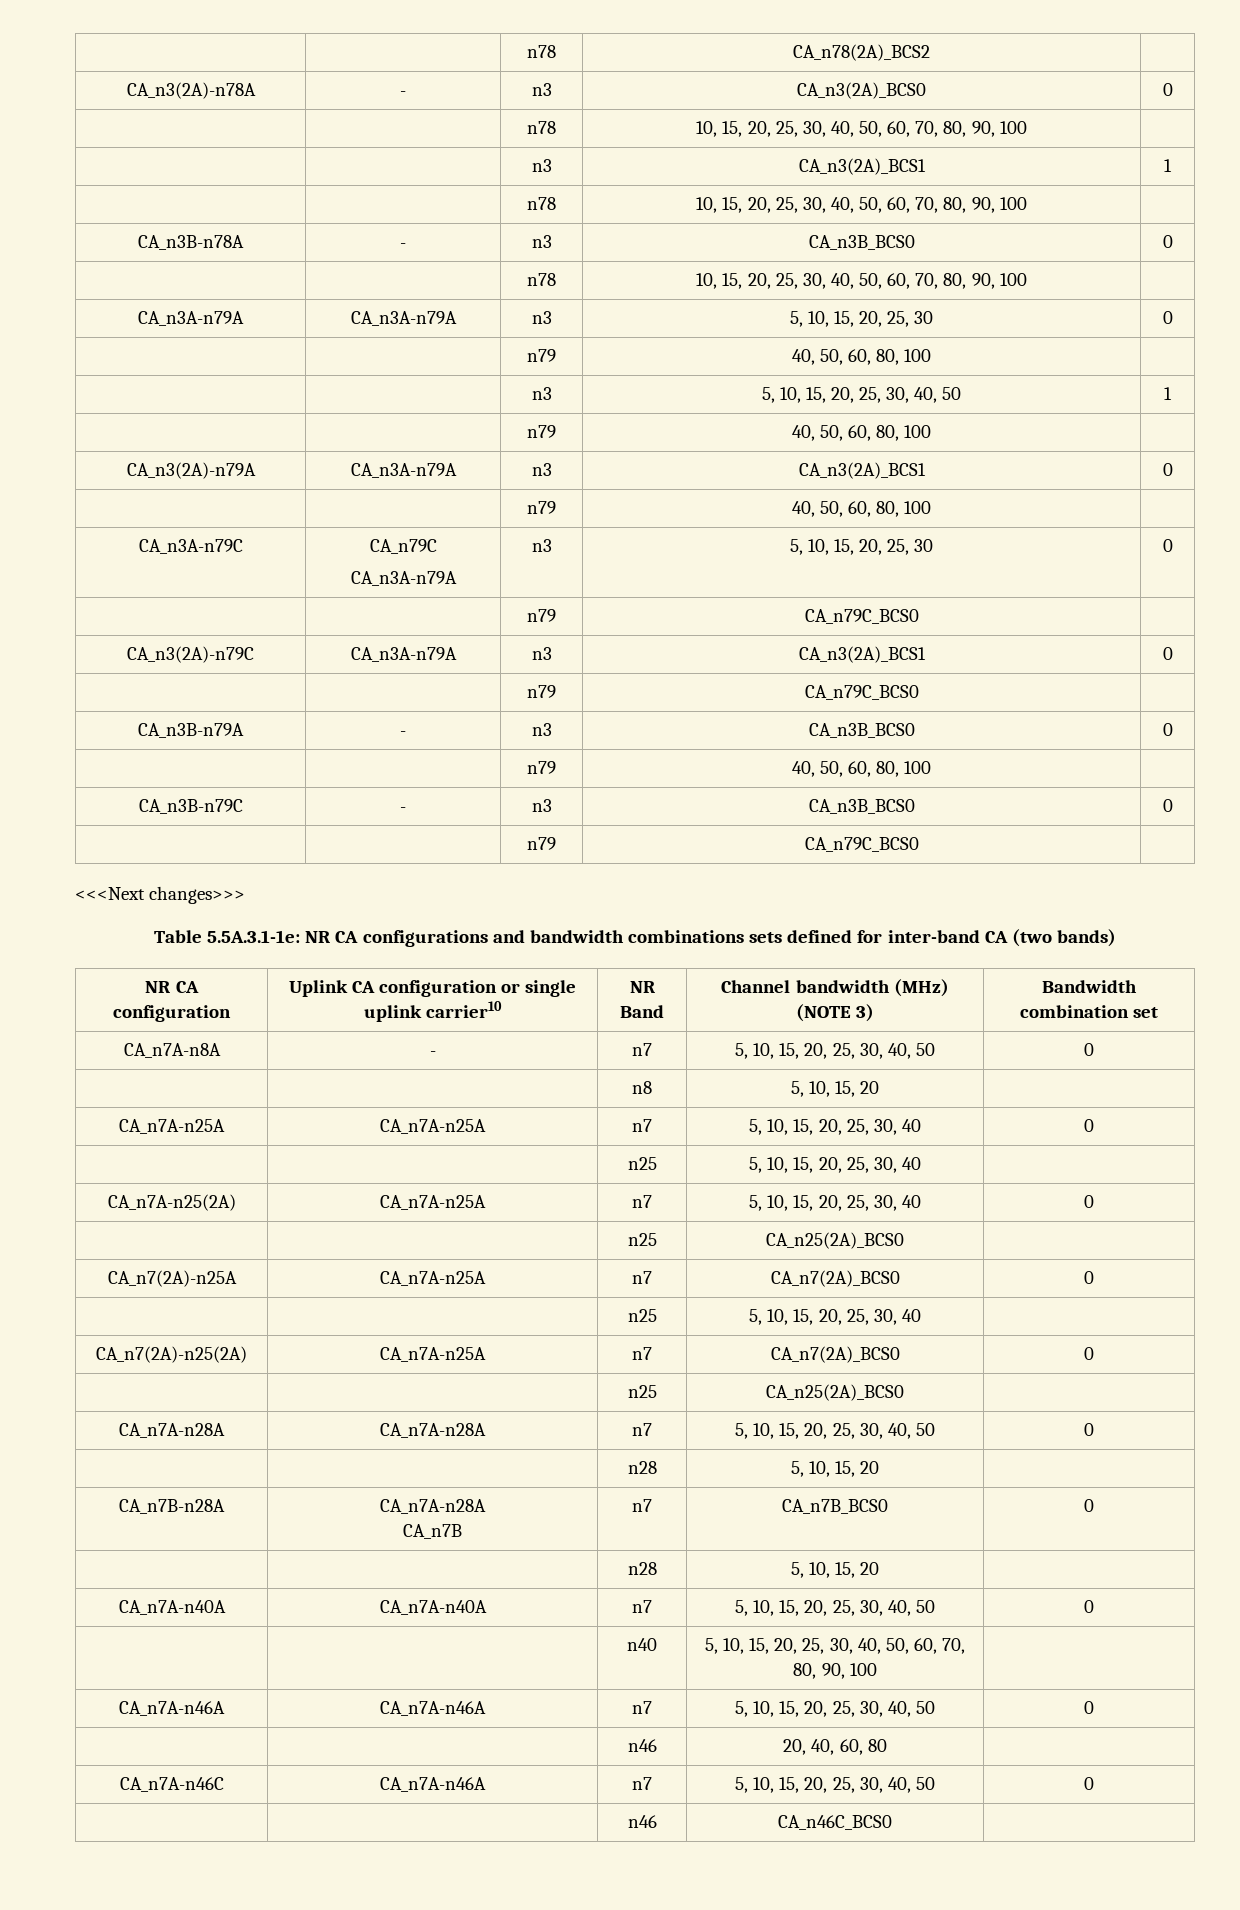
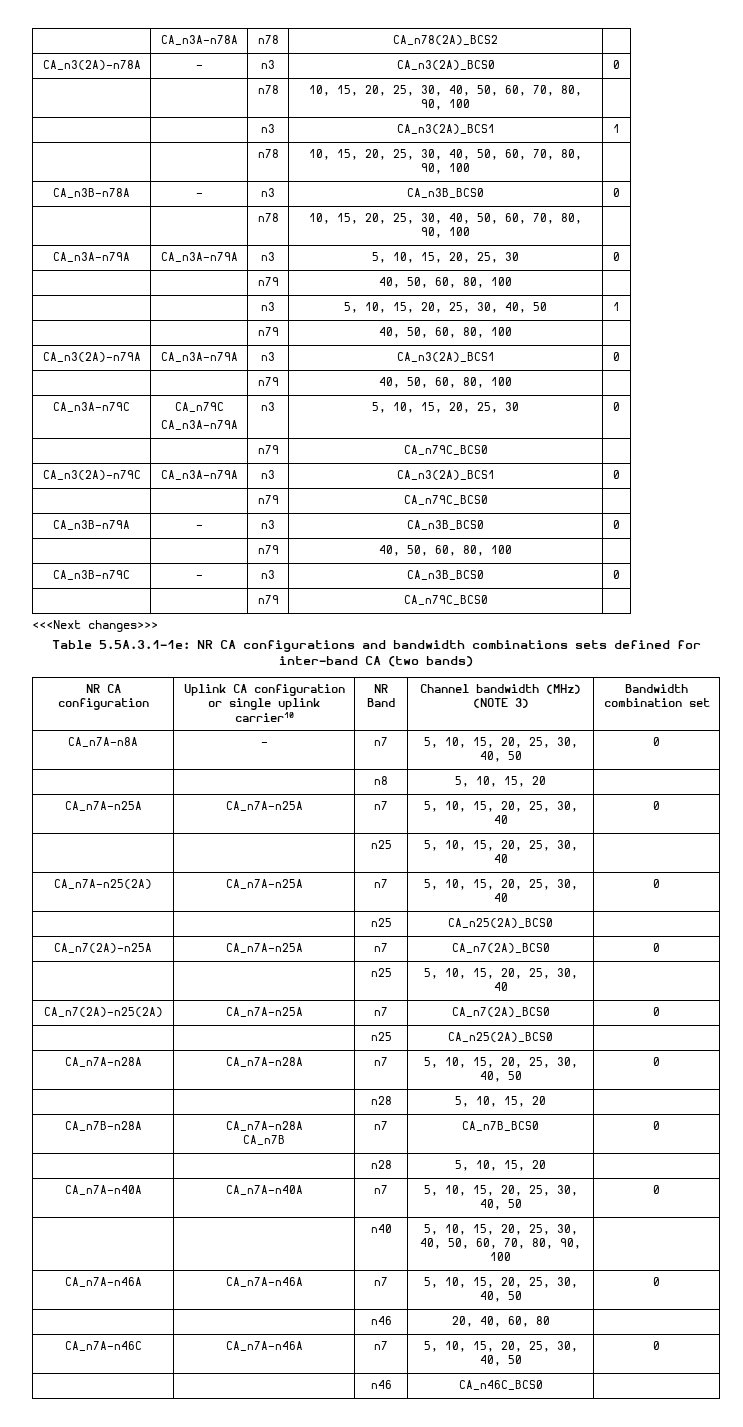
- | | n78 | CA_n78(2A)_BCS2 |
+ | CA_n3A-n78A | n78 | CA_n78(2A)_BCS2 |

